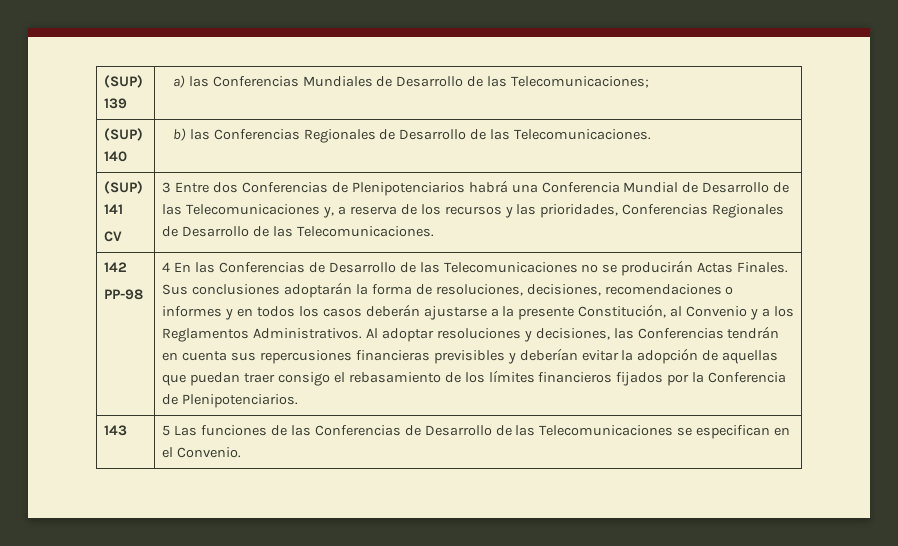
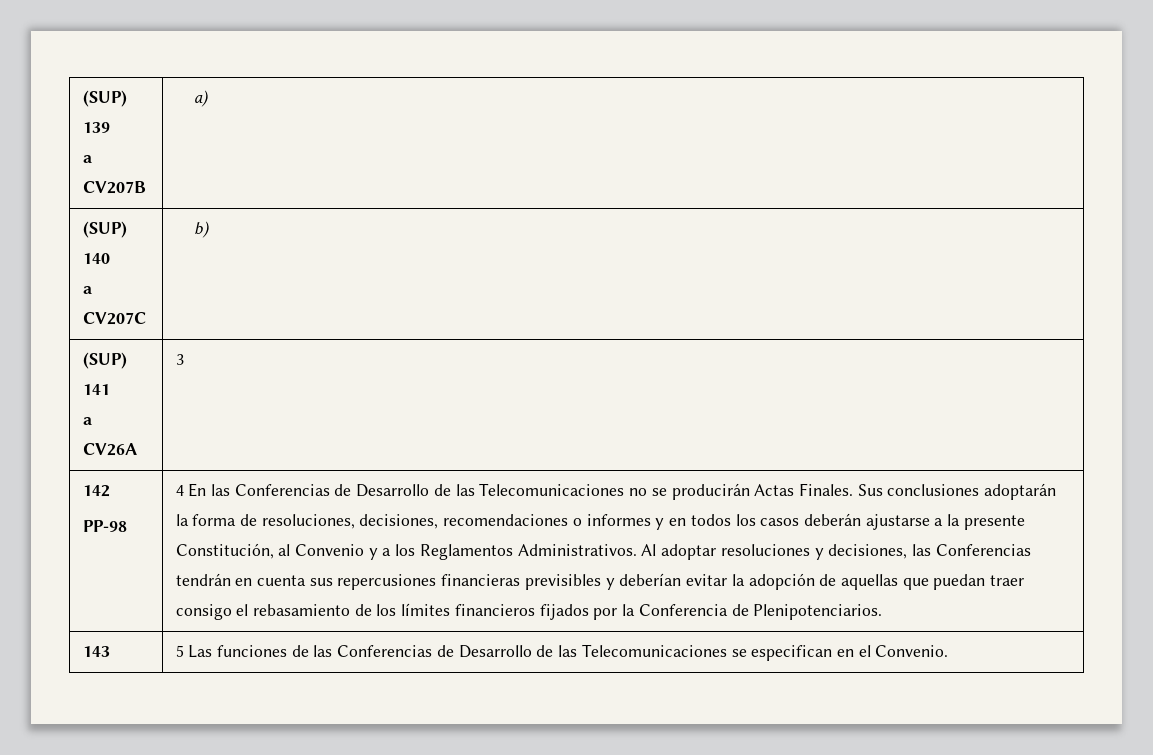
- (SUP) 139 | a) las Conferencias Mundiales de Desarrollo de las Telecomunicaciones;
+ (SUP) 139
+ a CV207B | a)
- (SUP) 140 | b) las Conferencias Regionales de Desarrollo de las Telecomunicaciones.
+ (SUP) 140
+ a CV207C | b)
  (SUP) 141
- CV | 3 Entre dos Conferencias de Plenipotenciarios habrá una Conferencia Mundial de Desarrollo de las Telecomunicaciones y, a reserva de los recursos y las prioridades, Conferencias Regionales de Desarrollo de las Telecomunicaciones.
+ a CV26A | 3

